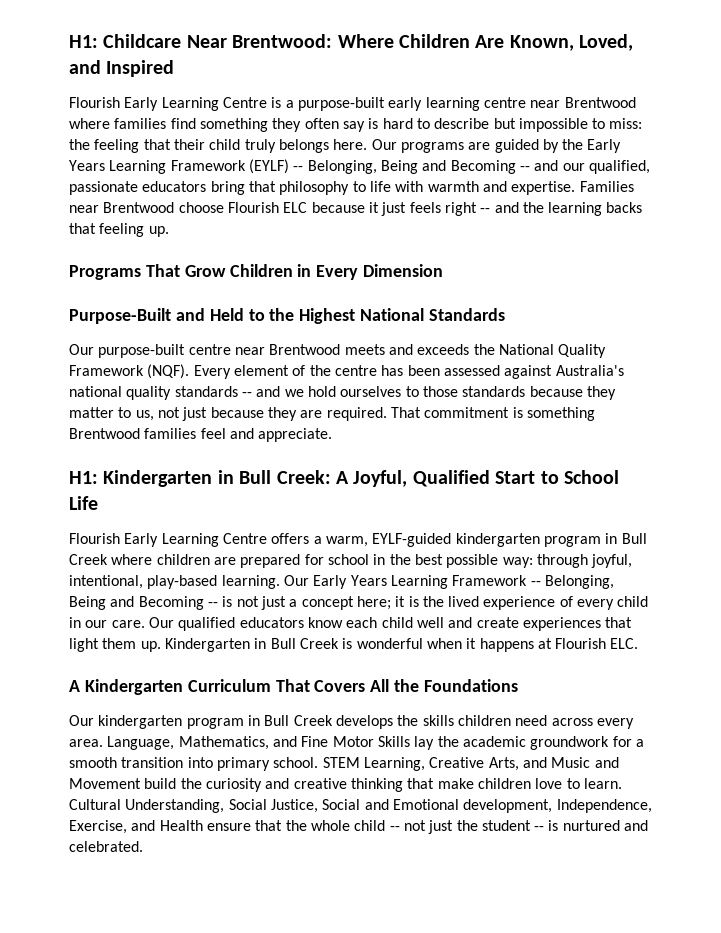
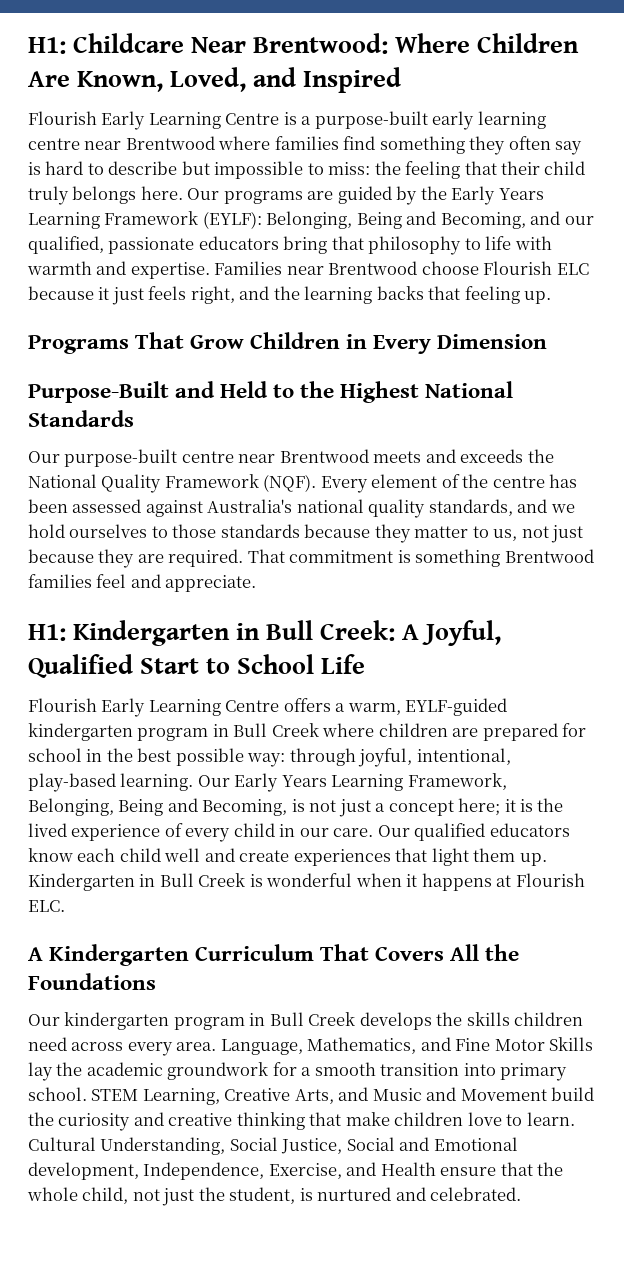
- Our programs are guided by the Early Years Learning Framework (EYLF) -- Belonging, Being and Becoming -- and our qualified, passionate educators bring that philosophy to life with warmth and expertise.
+ Our programs are guided by the Early Years Learning Framework (EYLF): Belonging, Being and Becoming, and our qualified, passionate educators bring that philosophy to life with warmth and expertise.
- Families near Brentwood choose Flourish ELC because it just feels right -- and the learning backs that feeling up.
+ Families near Brentwood choose Flourish ELC because it just feels right, and the learning backs that feeling up.
- Every element of the centre has been assessed against Australia's national quality standards -- and we hold ourselves to those standards because they matter to us, not just because they are required.
+ Every element of the centre has been assessed against Australia's national quality standards, and we hold ourselves to those standards because they matter to us, not just because they are required.
- Our Early Years Learning Framework -- Belonging, Being and Becoming -- is not just a concept here; it is the lived experience of every child in our care.
+ Our Early Years Learning Framework, Belonging, Being and Becoming, is not just a concept here; it is the lived experience of every child in our care.
- Cultural Understanding, Social Justice, Social and Emotional development, Independence, Exercise, and Health ensure that the whole child -- not just the student -- is nurtured and celebrated.
+ Cultural Understanding, Social Justice, Social and Emotional development, Independence, Exercise, and Health ensure that the whole child, not just the student, is nurtured and celebrated.

